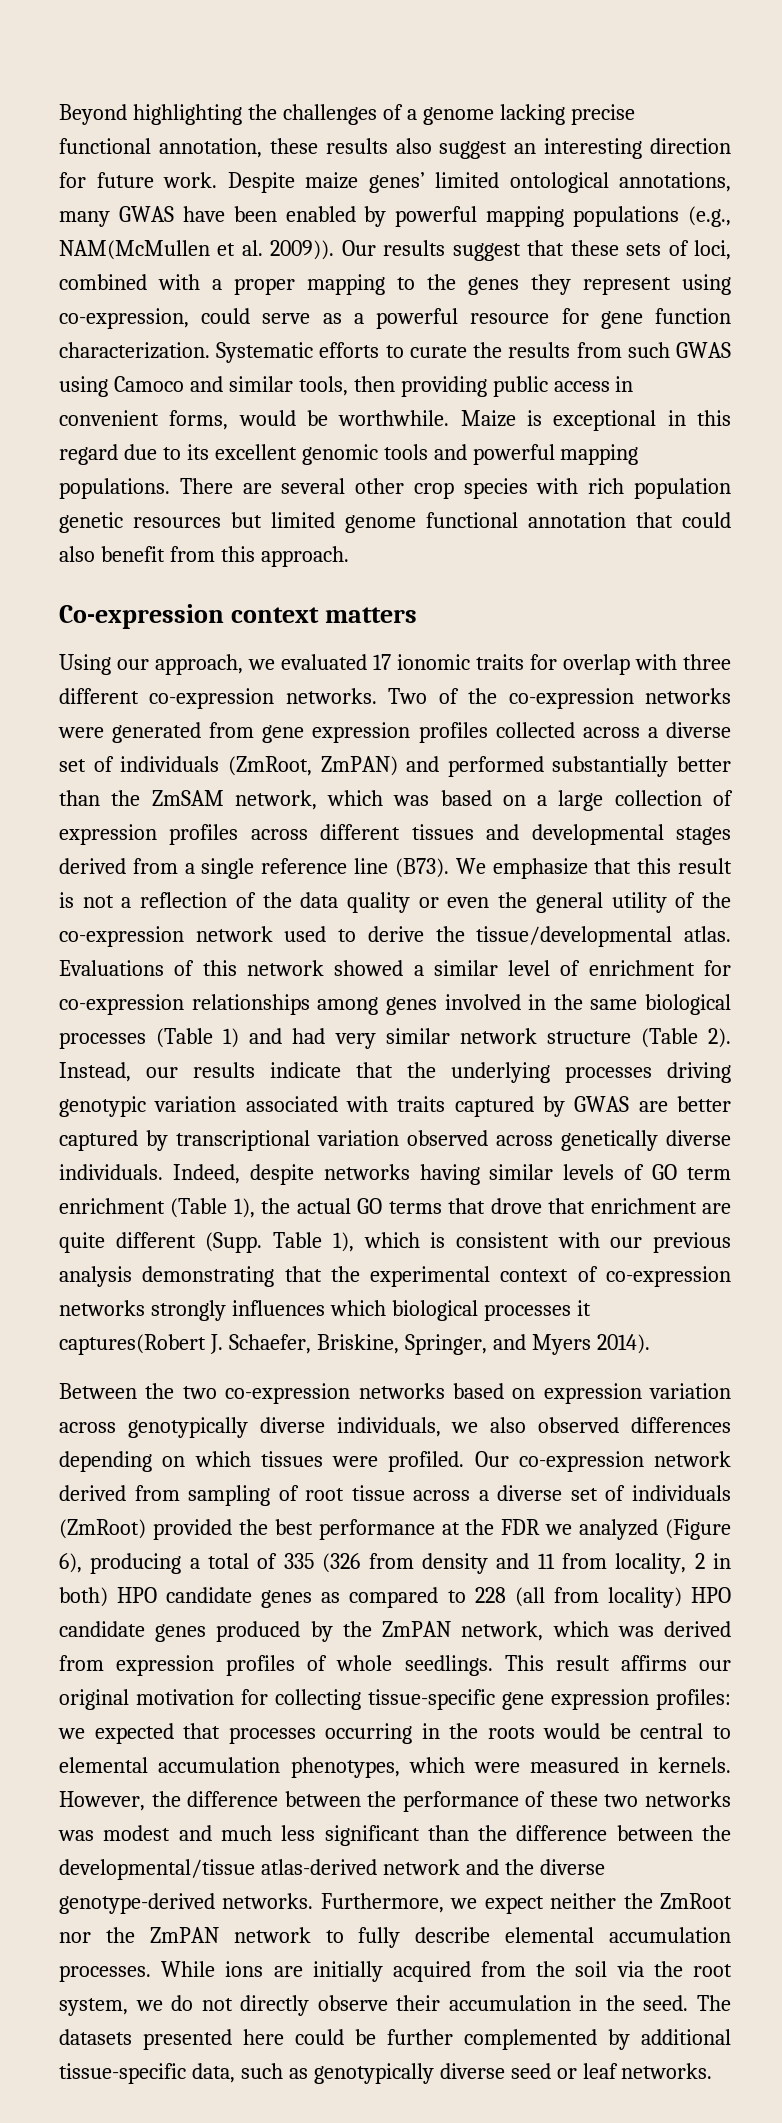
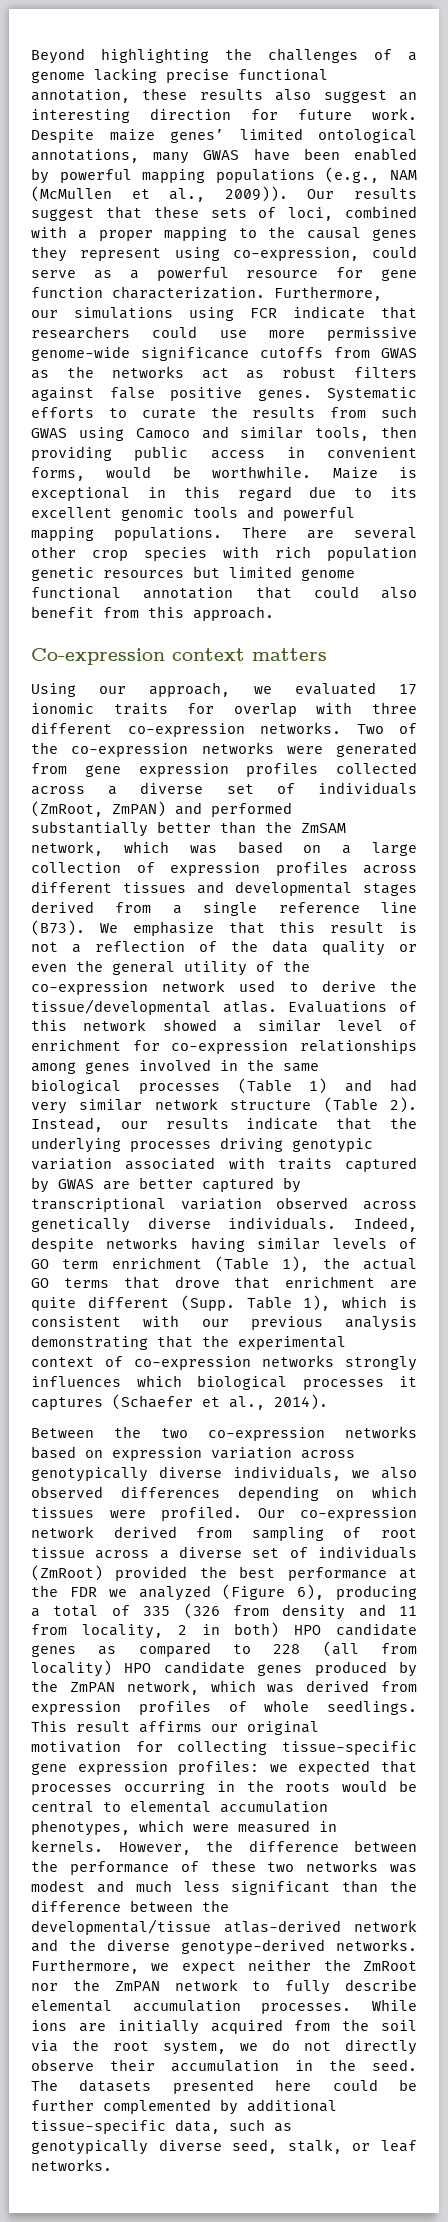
- Despite maize genes’ limited ontological annotations, many GWAS have been enabled by powerful mapping populations (e.g., NAM(McMullen et al. 2009)).
+ Despite maize genes’ limited ontological annotations, many GWAS have been enabled by powerful mapping populations (e.g., NAM (McMullen et al., 2009)).
- Our results suggest that these sets of loci, combined with a proper mapping to the genes they represent using co-expression, could serve as a powerful resource for gene function characterization.
+ Our results suggest that these sets of loci, combined with a proper mapping to the causal genes they represent using co-expression, could serve as a powerful resource for gene function characterization.
+ Furthermore, our simulations using FCR indicate that researchers could use more permissive genome-wide significance cutoffs from GWAS as the networks act as robust filters against false positive genes.
- Table 1), which is consistent with our previous analysis demonstrating that the experimental context of co-expression networks strongly influences which biological processes it captures(Robert J. Schaefer, Briskine, Springer, and Myers 2014).
+ Table 1), which is consistent with our previous analysis demonstrating that the experimental context of co-expression networks strongly influences which biological processes it captures (Schaefer et al., 2014).
- The datasets presented here could be further complemented by additional tissue-specific data, such as genotypically diverse seed or leaf networks.
+ The datasets presented here could be further complemented by additional tissue-specific data, such as genotypically diverse seed, stalk, or leaf networks.

